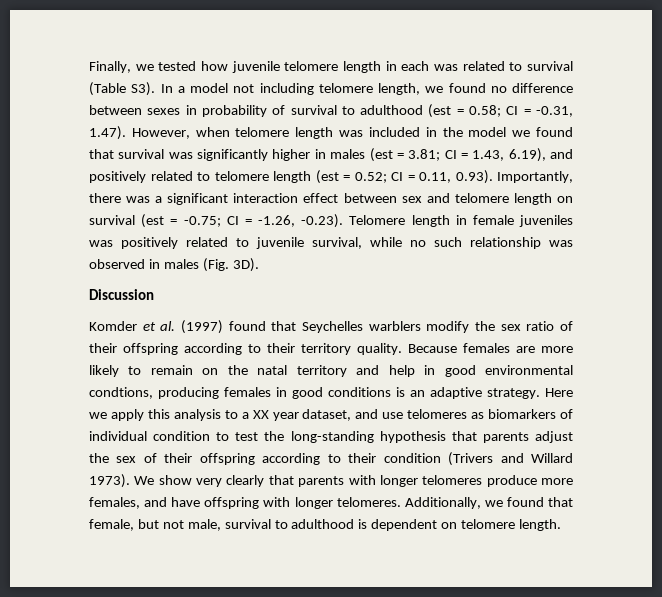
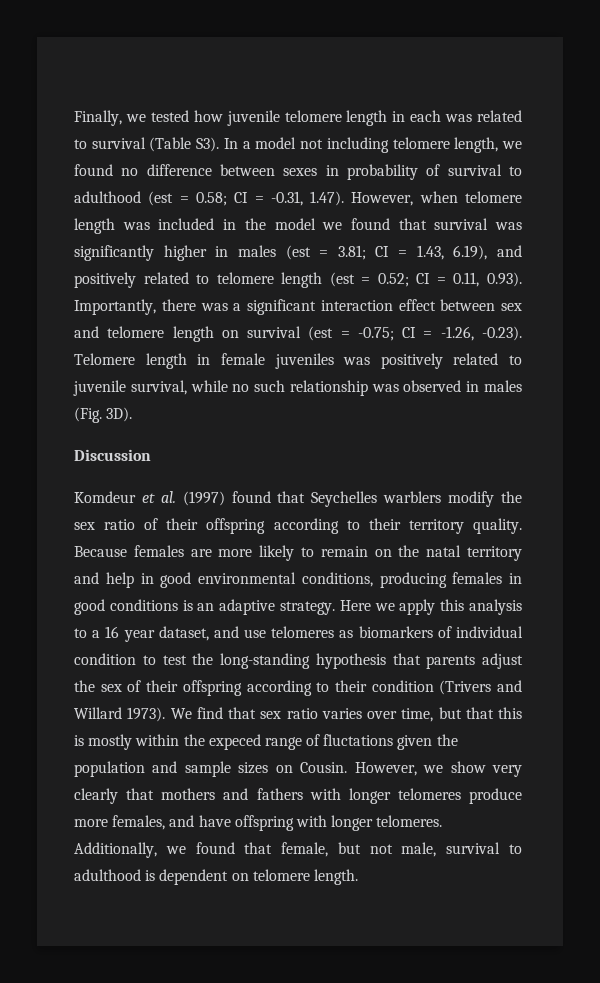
- Komder et al. (1997) found that Seychelles warblers modify the sex ratio of their offspring according to their territory quality.
+ Komdeur et al. (1997) found that Seychelles warblers modify the sex ratio of their offspring according to their territory quality.
- Because females are more likely to remain on the natal territory and help in good environmental condtions, producing females in good conditions is an adaptive strategy.
+ Because females are more likely to remain on the natal territory and help in good environmental conditions, producing females in good conditions is an adaptive strategy.
- Here we apply this analysis to a XX year dataset, and use telomeres as biomarkers of individual condition to test the long-standing hypothesis that parents adjust the sex of their offspring according to their condition (Trivers and Willard 1973).
+ Here we apply this analysis to a 16 year dataset, and use telomeres as biomarkers of individual condition to test the long-standing hypothesis that parents adjust the sex of their offspring according to their condition (Trivers and Willard 1973).
- We show very clearly that parents with longer telomeres produce more females, and have offspring with longer telomeres.
+ We find that sex ratio varies over time, but that this is mostly within the expeced range of fluctations given the population and sample sizes on Cousin. However, we show very clearly that mothers and fathers with longer telomeres produce more females, and have offspring with longer telomeres.

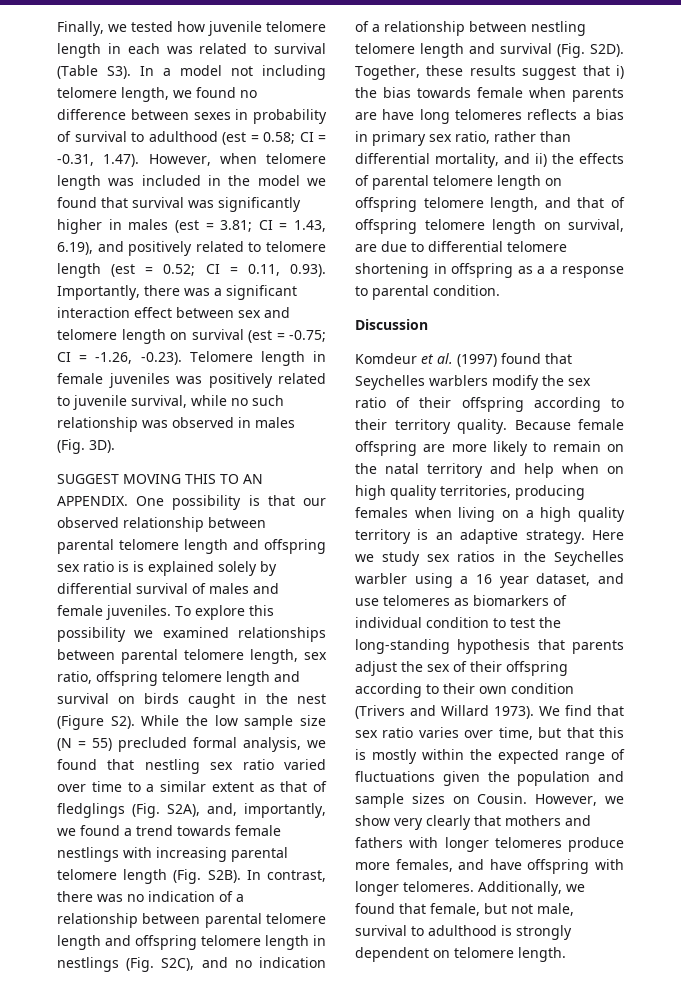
+ SUGGEST MOVING THIS TO AN APPENDIX. One possibility is that our observed relationship between parental telomere length and offspring sex ratio is is explained solely by differential survival of males and female juveniles. To explore this possibility we examined relationships between parental telomere length, sex ratio, offspring telomere length and survival on birds caught in the nest (Figure S2). While the low sample size (N = 55) precluded formal analysis, we found that nestling sex ratio varied over time to a similar extent as that of fledglings (Fig. S2A), and, importantly, we found a trend towards female nestlings with increasing parental telomere length (Fig. S2B). In contrast, there was no indication of a relationship between parental telomere length and offspring telomere length in nestlings (Fig. S2C), and no indication of a relationship between nestling telomere length and survival (Fig. S2D). Together, these results suggest that i) the bias towards female when parents are have long telomeres reflects a bias in primary sex ratio, rather than differential mortality, and ii) the effects of parental telomere length on offspring telomere length, and that of offspring telomere length on survival, are due to differential telomere shortening in offspring as a a response to parental condition.
- Because females are more likely to remain on the natal territory and help in good environmental conditions, producing females in good conditions is an adaptive strategy.
+ Because female offspring are more likely to remain on the natal territory and help when on high quality territories, producing females when living on a high quality territory is an adaptive strategy.
- Here we apply this analysis to a 16 year dataset, and use telomeres as biomarkers of individual condition to test the long-standing hypothesis that parents adjust the sex of their offspring according to their condition (Trivers and Willard 1973).
+ Here we study sex ratios in the Seychelles warbler using a 16 year dataset, and use telomeres as biomarkers of individual condition to test the long-standing hypothesis that parents adjust the sex of their offspring according to their own condition (Trivers and Willard 1973).
- We find that sex ratio varies over time, but that this is mostly within the expeced range of fluctations given the population and sample sizes on Cousin.
+ We find that sex ratio varies over time, but that this is mostly within the expected range of fluctuations given the population and sample sizes on Cousin.
- Additionally, we found that female, but not male, survival to adulthood is dependent on telomere length.
+ Additionally, we found that female, but not male, survival to adulthood is strongly dependent on telomere length.

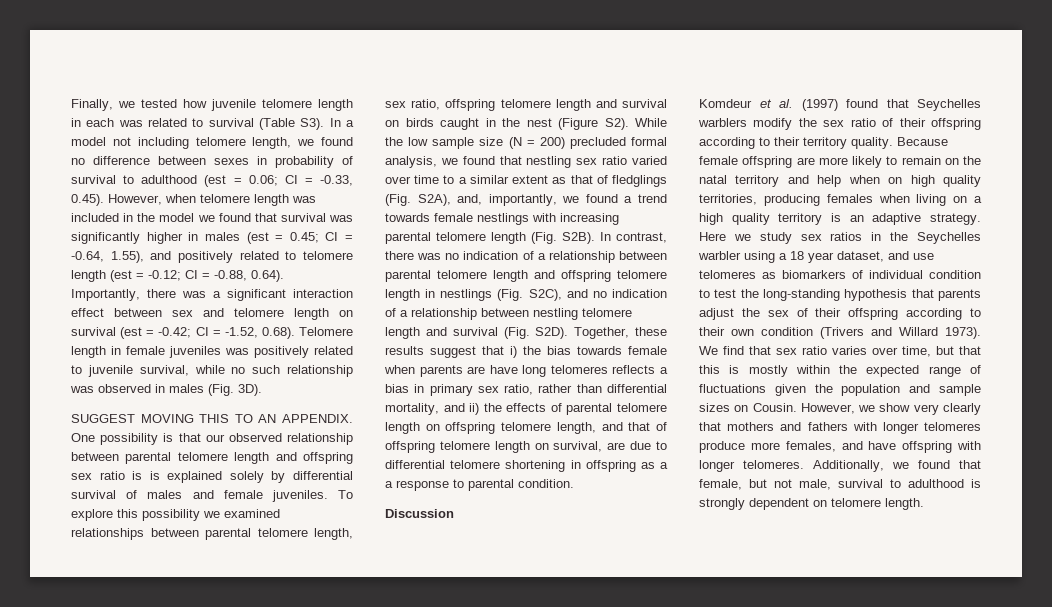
- Finally, we tested how juvenile telomere length in each was related to survival (Table S3). In a model not including telomere length, we found no difference between sexes in probability of survival to adulthood (est = 0.58; CI = -0.31, 1.47). However, when telomere length was included in the model we found that survival was significantly higher in males (est = 3.81; CI = 1.43, 6.19), and positively related to telomere length (est = 0.52; CI = 0.11, 0.93). Importantly, there was a significant interaction effect between sex and telomere length on survival (est = -0.75; CI = -1.26, -0.23). Telomere length in female juveniles was positively related to juvenile survival, while no such relationship was observed in males (Fig. 3D).
+ Finally, we tested how juvenile telomere length in each was related to survival (Table S3). In a model not including telomere length, we found no difference between sexes in probability of survival to adulthood (est = 0.06; CI = -0.33, 0.45). However, when telomere length was included in the model we found that survival was significantly higher in males (est = 0.45; CI = -0.64, 1.55), and positively related to telomere length (est = -0.12; CI = -0.88, 0.64). Importantly, there was a significant interaction effect between sex and telomere length on survival (est = -0.42; CI = -1.52, 0.68). Telomere length in female juveniles was positively related to juvenile survival, while no such relationship was observed in males (Fig. 3D).
- To explore this possibility we examined relationships between parental telomere length, sex ratio, offspring telomere length and survival on birds caught in the nest (Figure S2). While the low sample size (N = 55) precluded formal analysis, we found that nestling sex ratio varied over time to a similar extent as that of fledglings (Fig. S2A), and, importantly, we found a trend towards female nestlings with increasing parental telomere length (Fig. S2B).
+ To explore this possibility we examined relationships between parental telomere length, sex ratio, offspring telomere length and survival on birds caught in the nest (Figure S2). While the low sample size (N = 200) precluded formal analysis, we found that nestling sex ratio varied over time to a similar extent as that of fledglings (Fig. S2A), and, importantly, we found a trend towards female nestlings with increasing parental telomere length (Fig. S2B).
- Here we study sex ratios in the Seychelles warbler using a 16 year dataset, and use telomeres as biomarkers of individual condition to test the long-standing hypothesis that parents adjust the sex of their offspring according to their own condition (Trivers and Willard 1973).
+ Here we study sex ratios in the Seychelles warbler using a 18 year dataset, and use telomeres as biomarkers of individual condition to test the long-standing hypothesis that parents adjust the sex of their offspring according to their own condition (Trivers and Willard 1973).

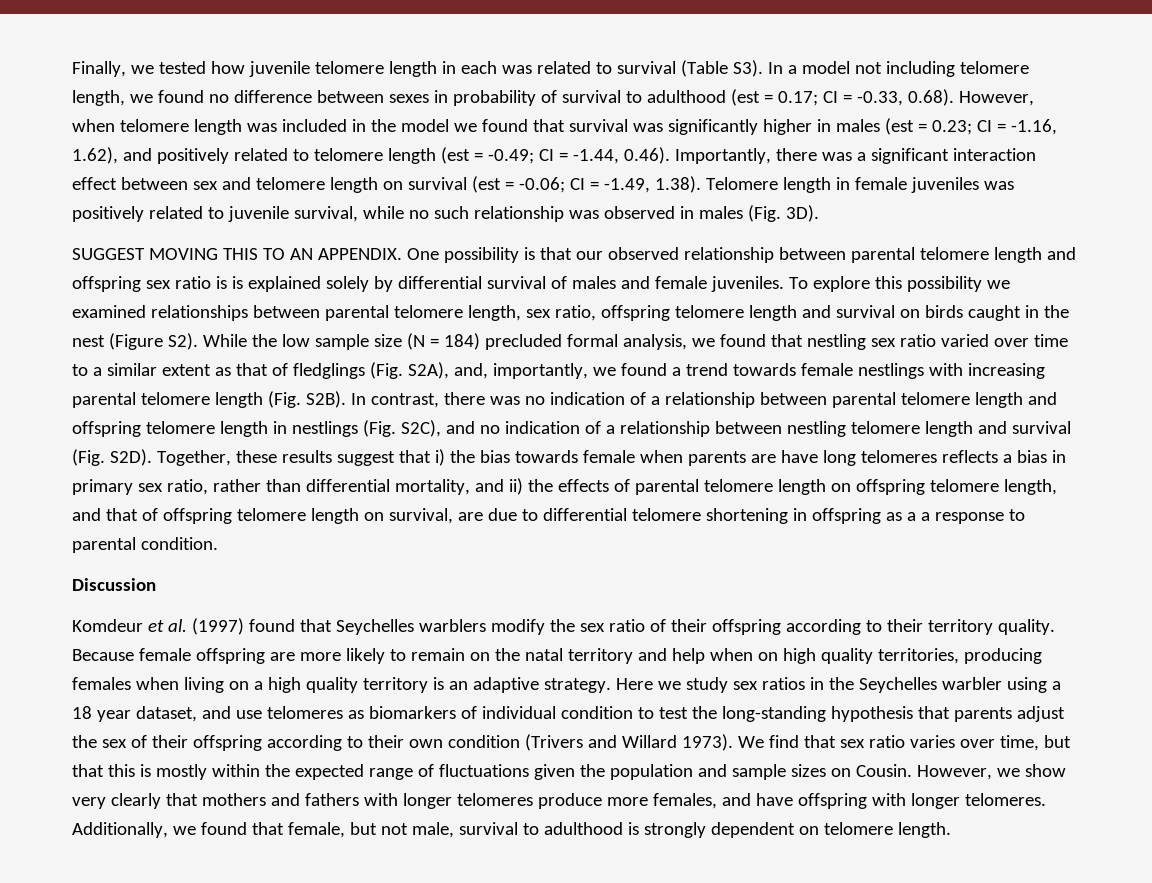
- Finally, we tested how juvenile telomere length in each was related to survival (Table S3). In a model not including telomere length, we found no difference between sexes in probability of survival to adulthood (est = 0.06;
+ Finally, we tested how juvenile telomere length in each was related to survival (Table S3). In a model not including telomere length, we found no difference between sexes in probability of survival to adulthood (est = 0.17;
- CI = -0.33, 0.45). However, when telomere length was included in the model we found that survival was significantly higher in males (est = 0.45; CI = -0.64, 1.55), and positively related to telomere length (est = -0.12; CI = -0.88, 0.64). Importantly, there was a significant interaction effect between sex and telomere length on survival (est = -0.42; CI = -1.52, 0.68). Telomere length in female juveniles was positively related to juvenile survival, while no such relationship was observed in males (Fig. 3D).
+ CI = -0.33, 0.68). However, when telomere length was included in the model we found that survival was significantly higher in males (est = 0.23; CI = -1.16, 1.62), and positively related to telomere length (est = -0.49; CI = -1.44, 0.46). Importantly, there was a significant interaction effect between sex and telomere length on survival (est = -0.06; CI = -1.49, 1.38). Telomere length in female juveniles was positively related to juvenile survival, while no such relationship was observed in males (Fig. 3D).
- To explore this possibility we examined relationships between parental telomere length, sex ratio, offspring telomere length and survival on birds caught in the nest (Figure S2). While the low sample size (N = 200) precluded formal analysis, we found that nestling sex ratio varied over time to a similar extent as that of fledglings (Fig. S2A), and, importantly, we found a trend towards female nestlings with increasing parental telomere length (Fig. S2B).
+ To explore this possibility we examined relationships between parental telomere length, sex ratio, offspring telomere length and survival on birds caught in the nest (Figure S2). While the low sample size (N = 184) precluded formal analysis, we found that nestling sex ratio varied over time to a similar extent as that of fledglings (Fig. S2A), and, importantly, we found a trend towards female nestlings with increasing parental telomere length (Fig. S2B).

